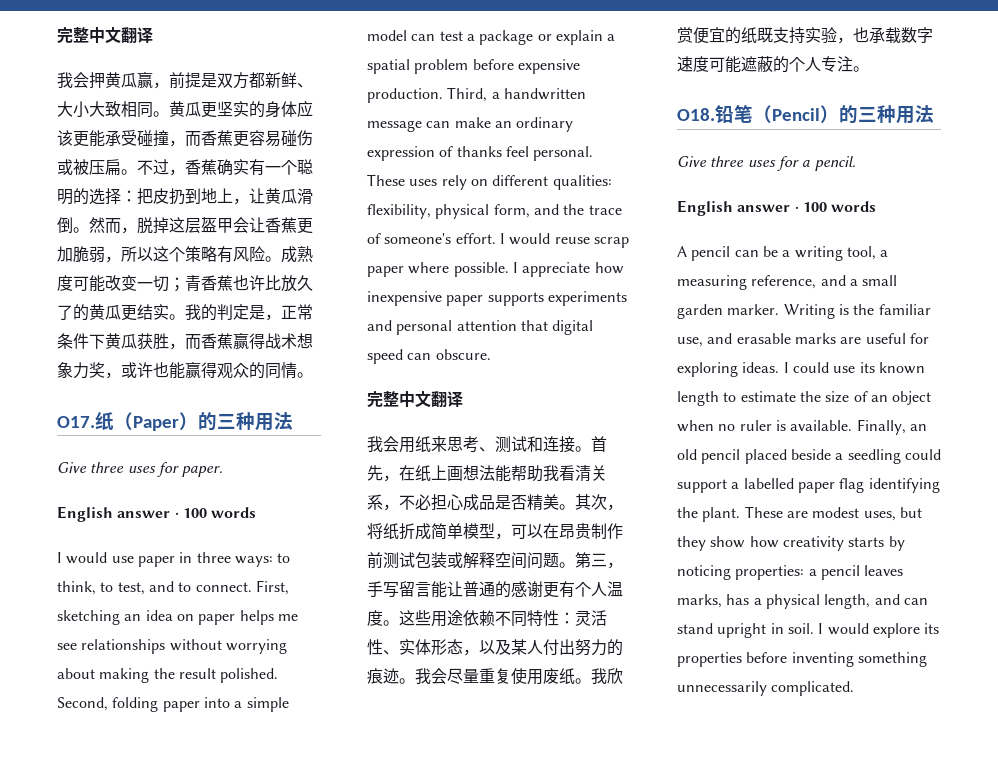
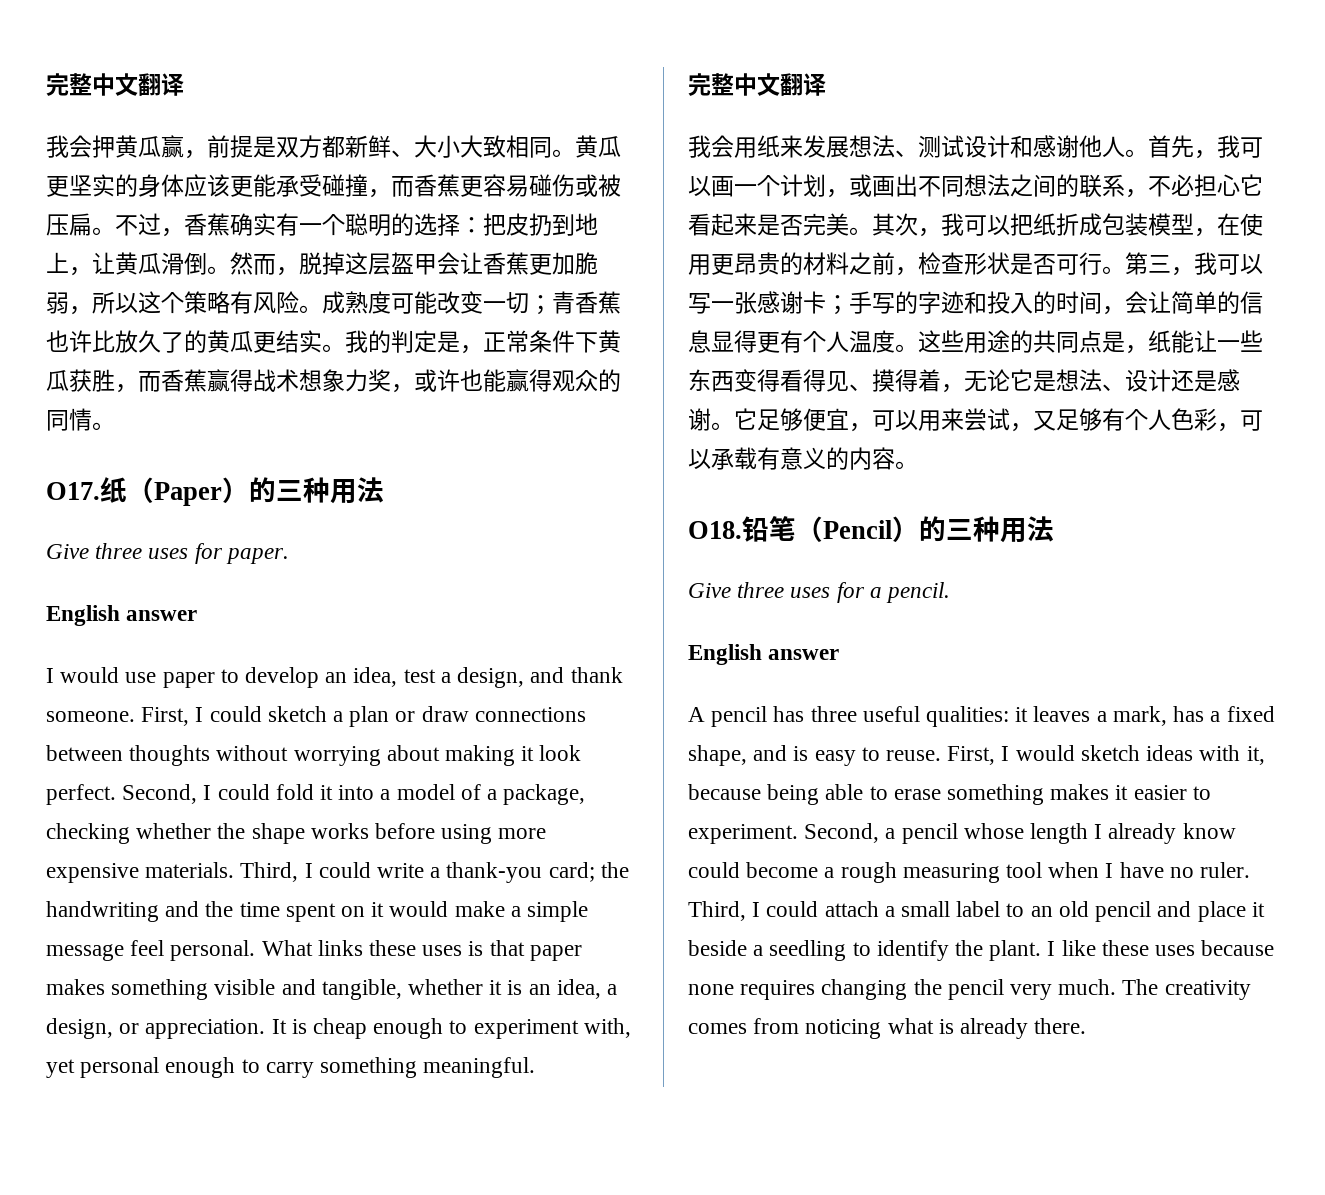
  Give three uses for paper.
- English answer · 100 words
+ English answer
- I would use paper in three ways: to think, to test, and to connect. First, sketching an idea on paper helps me see relationships without worrying about making the result polished. Second, folding paper into a simple model can test a package or explain a spatial problem before expensive production. Third, a handwritten message can make an ordinary expression of thanks feel personal. These uses rely on different qualities: flexibility, physical form, and the trace of someone's effort. I would reuse scrap paper where possible. I appreciate how inexpensive paper supports experiments and personal attention that digital speed can obscure.
+ I would use paper to develop an idea, test a design, and thank someone. First, I could sketch a plan or draw connections between thoughts without worrying about making it look perfect. Second, I could fold it into a model of a package, checking whether the shape works before using more expensive materials. Third, I could write a thank-you card; the handwriting and the time spent on it would make a simple message feel personal. What links these uses is that paper makes something visible and tangible, whether it is an idea, a design, or appreciation. It is cheap enough to experiment with, yet personal enough to carry something meaningful.
- 我会用纸来思考、测试和连接。首先，在纸上画想法能帮助我看清关系，不必担心成品是否精美。其次，将纸折成简单模型，可以在昂贵制作前测试包装或解释空间问题。第三，手写留言能让普通的感谢更有个人温度。
+ 我会用纸来发展想法、测试设计和感谢他人。首先，我可以画一个计划，或画出不同想法之间的联系，不必担心它看起来是否完美。其次，我可以把纸折成包装模型，在使用更昂贵的材料之前，检查形状是否可行。第三，我可以写一张感谢卡；手写的字迹和投入的时间，会让简单的信息显得更有个人温度。
- 这些用途依赖不同特性：灵活性、实体形态，以及某人付出努力的痕迹。我会尽量重复使用废纸。我欣赏便宜的纸既支持实验，也承载数字速度可能遮蔽的个人专注。
+ 这些用途的共同点是，纸能让一些东西变得看得见、摸得着，无论它是想法、设计还是感谢。它足够便宜，可以用来尝试，又足够有个人色彩，可以承载有意义的内容。
  Give three uses for a pencil.
- English answer · 100 words
+ English answer
- A pencil can be a writing tool, a measuring reference, and a small garden marker. Writing is the familiar use, and erasable marks are useful for exploring ideas. I could use its known length to estimate the size of an object when no ruler is available. Finally, an old pencil placed beside a seedling could support a labelled paper flag identifying the plant. These are modest uses, but they show how creativity starts by noticing properties: a pencil leaves marks, has a physical length, and can stand upright in soil. I would explore its properties before inventing something unnecessarily complicated.
+ A pencil has three useful qualities: it leaves a mark, has a fixed shape, and is easy to reuse. First, I would sketch ideas with it, because being able to erase something makes it easier to experiment. Second, a pencil whose length I already know could become a rough measuring tool when I have no ruler. Third, I could attach a small label to an old pencil and place it beside a seedling to identify the plant. I like these uses because none requires changing the pencil very much. The creativity comes from noticing what is already there.

